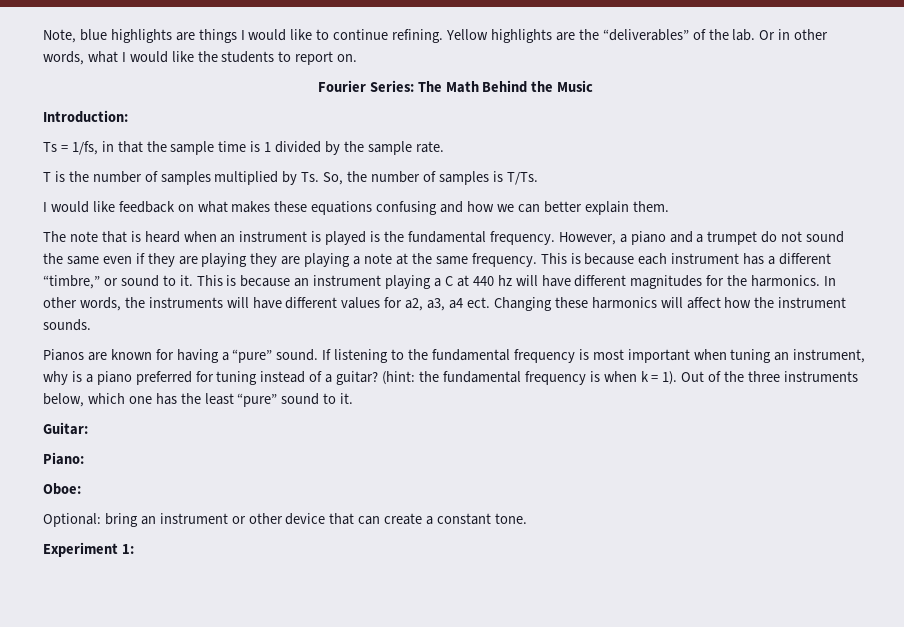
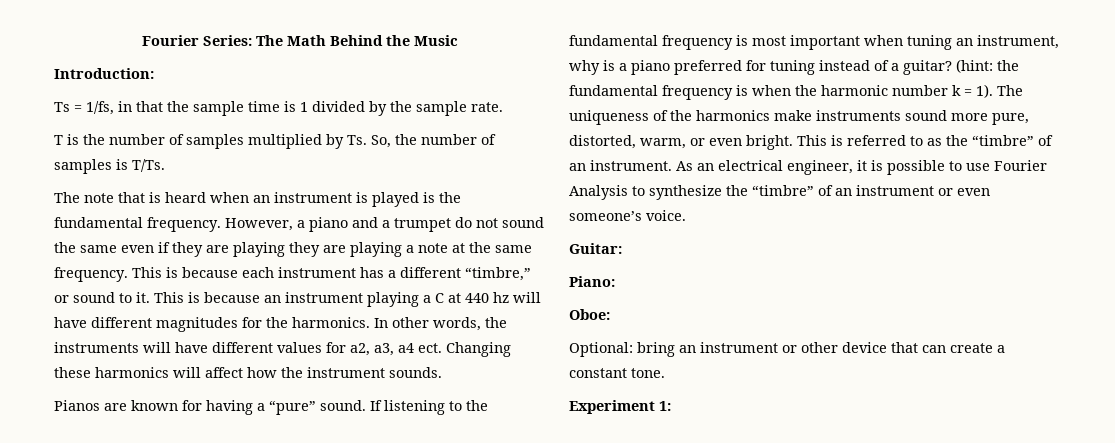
- Note, blue highlights are things I would like to continue refining. Yellow highlights are the “deliverables” of the lab. Or in other words, what I would like the students to report on.
- I would like feedback on what makes these equations confusing and how we can better explain them.
- (hint: the fundamental frequency is when k = 1). Out of the three instruments below, which one has the least “pure” sound to it.
+ (hint: the fundamental frequency is when the harmonic number k = 1). The uniqueness of the harmonics make instruments sound more pure, distorted, warm, or even bright. This is referred to as the “timbre” of an instrument. As an electrical engineer, it is possible to use Fourier Analysis to synthesize the “timbre” of an instrument or even someone’s voice.

